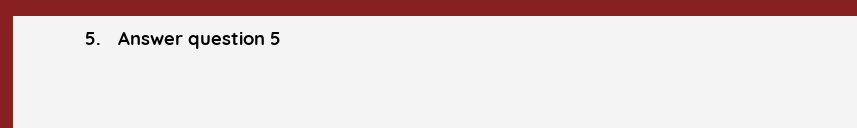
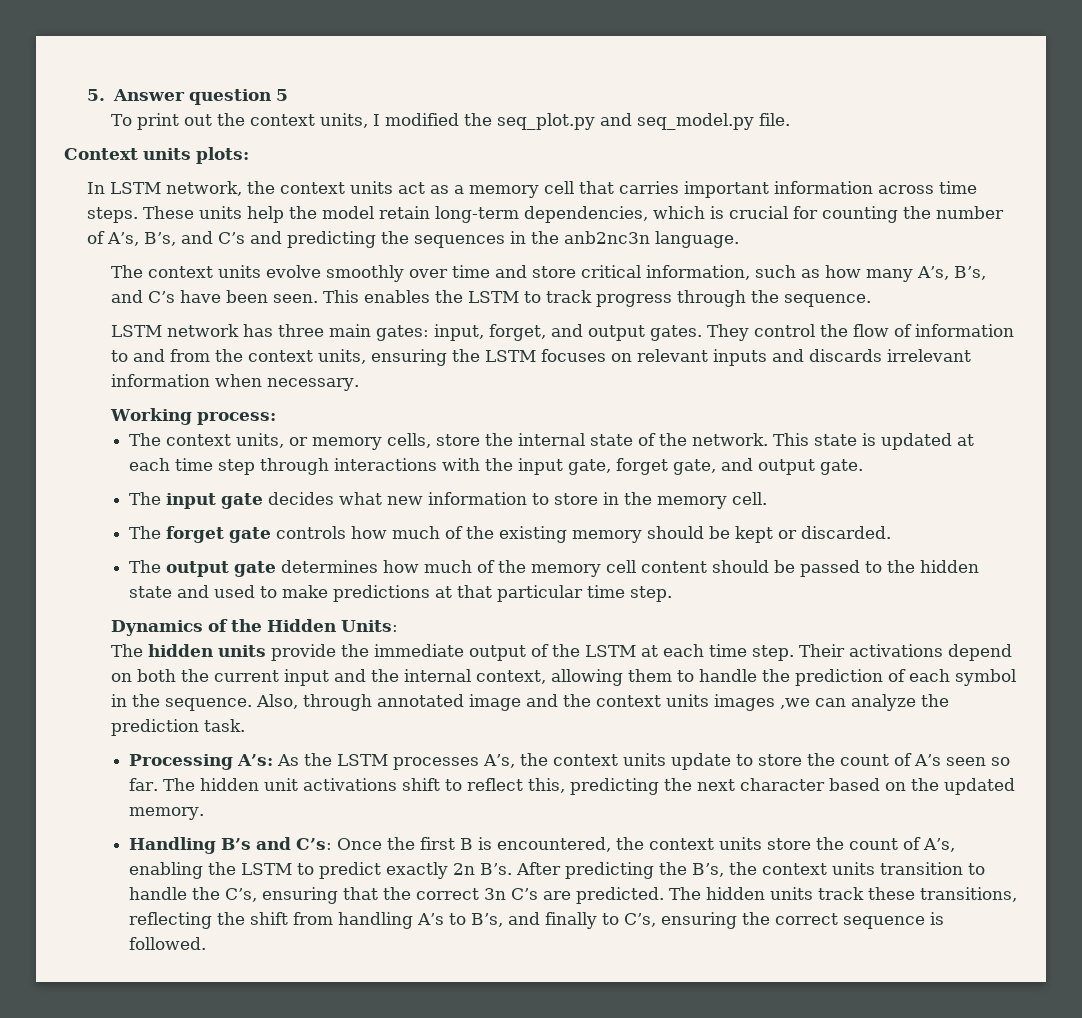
+ To print out the context units, I modified the seq_plot.py and seq_model.py file.
+ Context units plots:
+ In LSTM network, the context units act as a memory cell that carries important information across time steps. These units help the model retain long-term dependencies, which is crucial for counting the number of A’s, B’s, and C’s and predicting the sequences in the anb2nc3n language.
+ The context units evolve smoothly over time and store critical information, such as how many A’s, B’s, and C’s have been seen. This enables the LSTM to track progress through the sequence.
+ LSTM network has three main gates: input, forget, and output gates. They control the flow of information to and from the context units, ensuring the LSTM focuses on relevant inputs and discards irrelevant information when necessary.
+ Working process:
+ The context units, or memory cells, store the internal state of the network. This state is updated at each time step through interactions with the input gate, forget gate, and output gate.
+ The input gate decides what new information to store in the memory cell.
+ The forget gate controls how much of the existing memory should be kept or discarded.
+ The output gate determines how much of the memory cell content should be passed to the hidden state and used to make predictions at that particular time step.
+ Dynamics of the Hidden Units:
+ The hidden units provide the immediate output of the LSTM at each time step. Their activations depend on both the current input and the internal context, allowing them to handle the prediction of each symbol in the sequence. Also, through annotated image and the context units images ,we can analyze the prediction task.
+ Processing A’s: As the LSTM processes A’s, the context units update to store the count of A’s seen so far. The hidden unit activations shift to reflect this, predicting the next character based on the updated memory.
+ Handling B’s and C’s: Once the first B is encountered, the context units store the count of A’s, enabling the LSTM to predict exactly 2n B’s. After predicting the B’s, the context units transition to handle the C’s, ensuring that the correct 3n C’s are predicted. The hidden units track these transitions, reflecting the shift from handling A’s to B’s, and finally to C’s, ensuring the correct sequence is followed.

